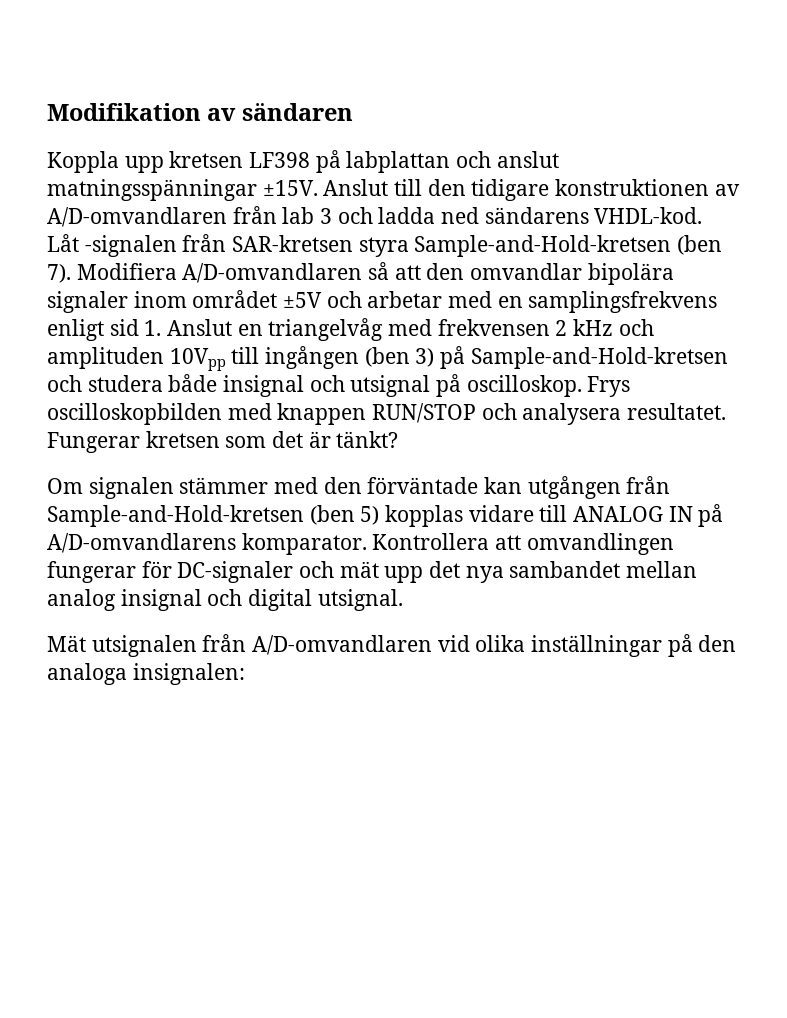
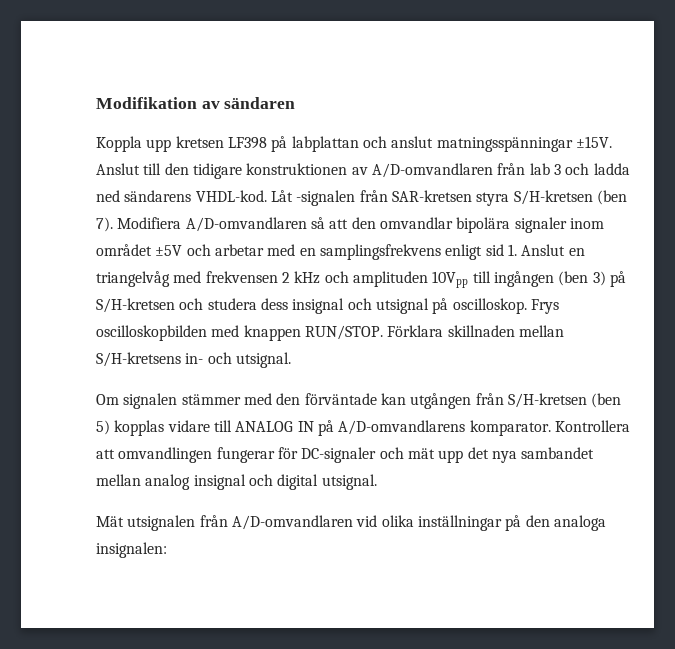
- Låt -signalen från SAR-kretsen styra Sample-and-Hold-kretsen (ben 7).
+ Låt -signalen från SAR-kretsen styra S/H-kretsen (ben 7).
- Modifiera A/D-omvandlaren så att den omvandlar bipolära signaler inom området ±5V och arbetar med en samplingsfrekvens enligt sid 1. Anslut en triangelvåg med frekvensen 2 kHz och amplituden 10Vpp till ingången (ben 3) på Sample-and-Hold-kretsen och studera både insignal och utsignal på oscilloskop.
+ Modifiera A/D-omvandlaren så att den omvandlar bipolära signaler inom området ±5V och arbetar med en samplingsfrekvens enligt sid 1. Anslut en triangelvåg med frekvensen 2 kHz och amplituden 10Vpp till ingången (ben 3) på S/H-kretsen och studera dess insignal och utsignal på oscilloskop.
- Frys oscilloskopbilden med knappen RUN/STOP och analysera resultatet. Fungerar kretsen som det är tänkt?
+ Frys oscilloskopbilden med knappen RUN/STOP. Förklara skillnaden mellan S/H-kretsens in- och utsignal.
- Om signalen stämmer med den förväntade kan utgången från Sample-and-Hold-kretsen (ben 5) kopplas vidare till ANALOG IN på A/D-omvandlarens komparator.
+ Om signalen stämmer med den förväntade kan utgången från S/H-kretsen (ben 5) kopplas vidare till ANALOG IN på A/D-omvandlarens komparator.

